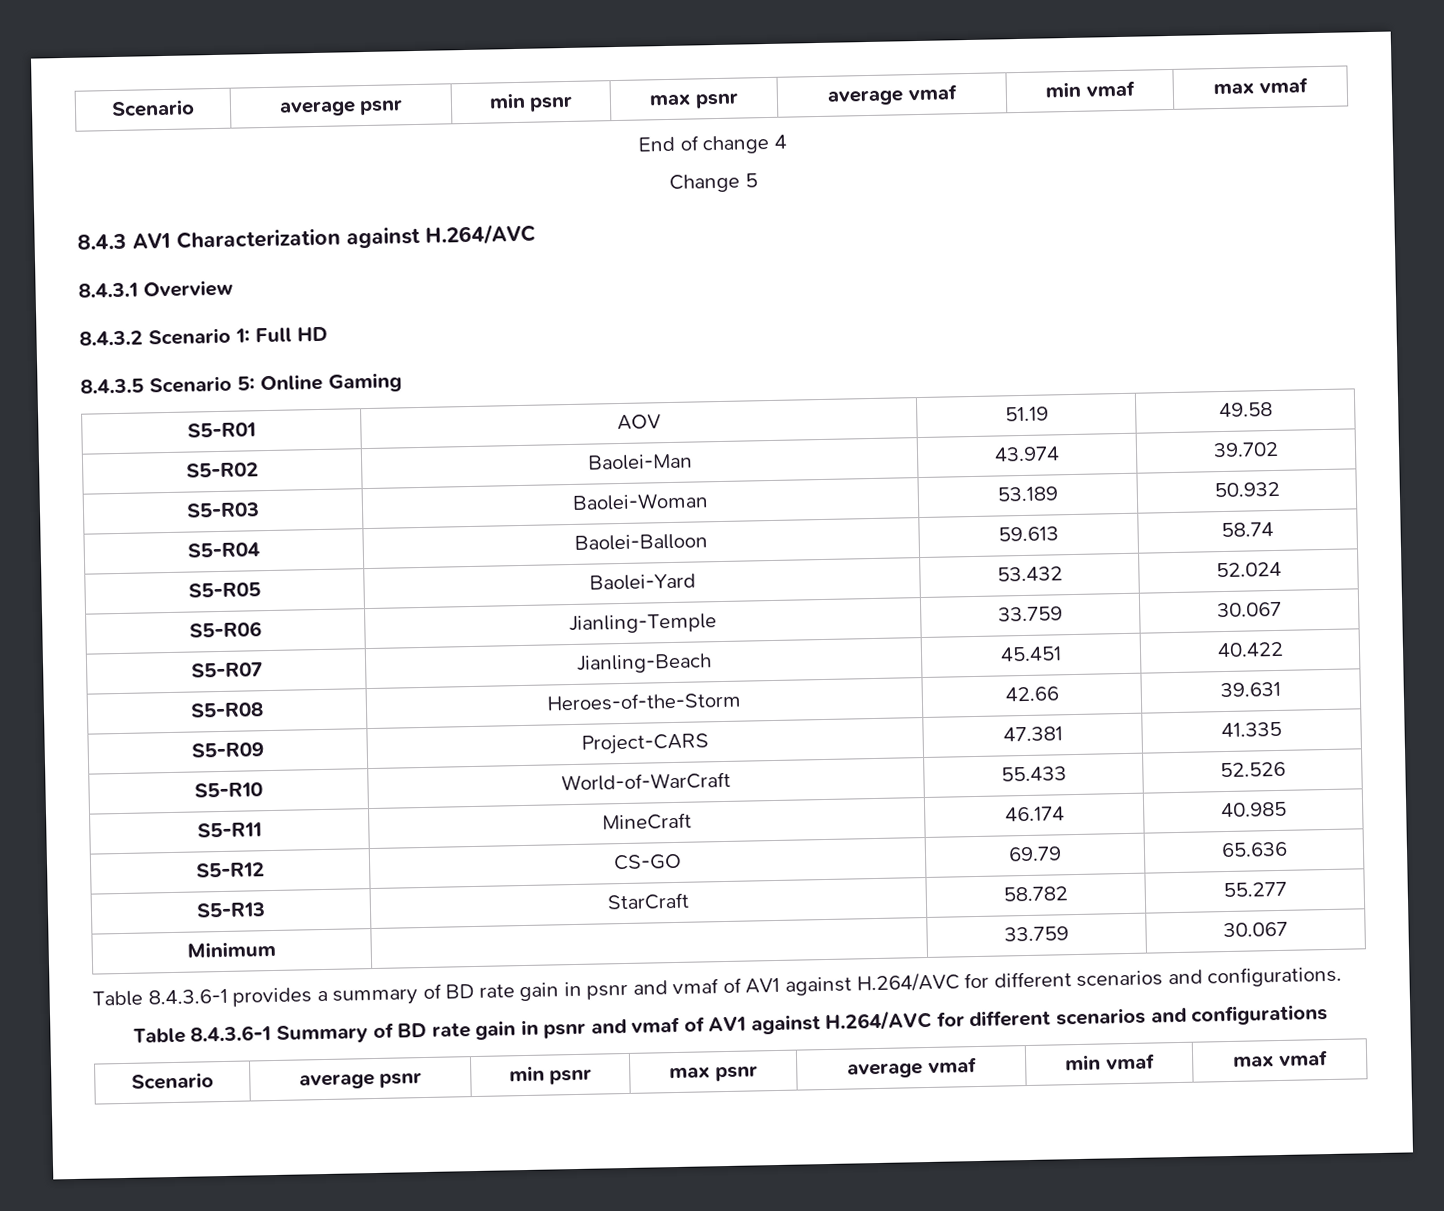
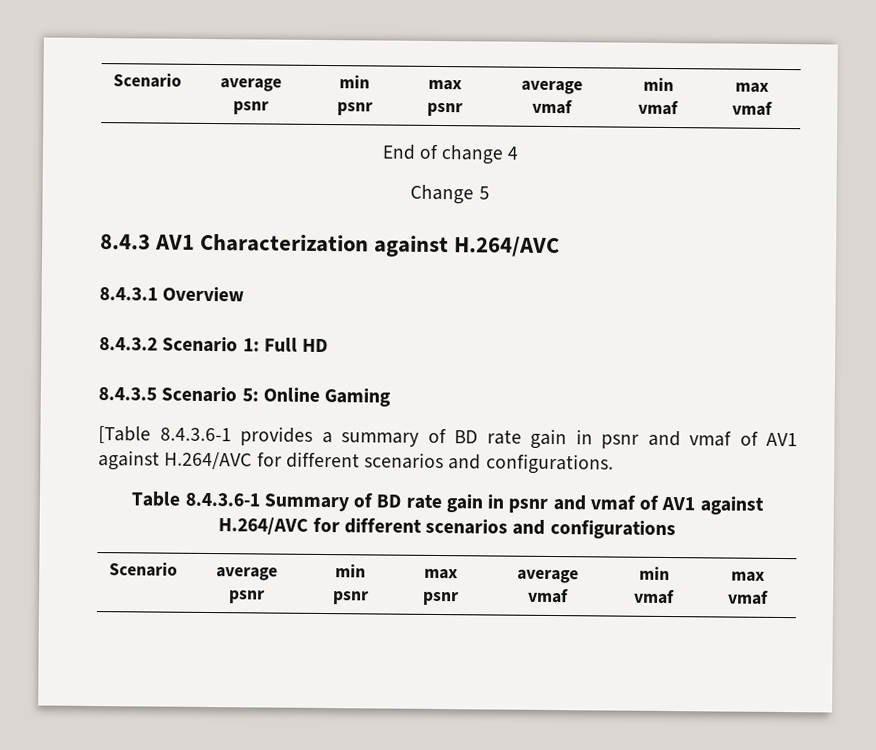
- S5-R01 | AOV | 51.19 | 49.58
- S5-R02 | Baolei-Man | 43.974 | 39.702
- S5-R03 | Baolei-Woman | 53.189 | 50.932
- S5-R04 | Baolei-Balloon | 59.613 | 58.74
- S5-R05 | Baolei-Yard | 53.432 | 52.024
- S5-R06 | Jianling-Temple | 33.759 | 30.067
- S5-R07 | Jianling-Beach | 45.451 | 40.422
- S5-R08 | Heroes-of-the-Storm | 42.66 | 39.631
- S5-R09 | Project-CARS | 47.381 | 41.335
- S5-R10 | World-of-WarCraft | 55.433 | 52.526
- S5-R11 | MineCraft | 46.174 | 40.985
- S5-R12 | CS-GO | 69.79 | 65.636
- S5-R13 | StarCraft | 58.782 | 55.277
- Minimum | | 33.759 | 30.067
- Table 8.4.3.6-1 provides a summary of BD rate gain in psnr and vmaf of AV1 against H.264/AVC for different scenarios and configurations.
+ [Table 8.4.3.6-1 provides a summary of BD rate gain in psnr and vmaf of AV1 against H.264/AVC for different scenarios and configurations.

